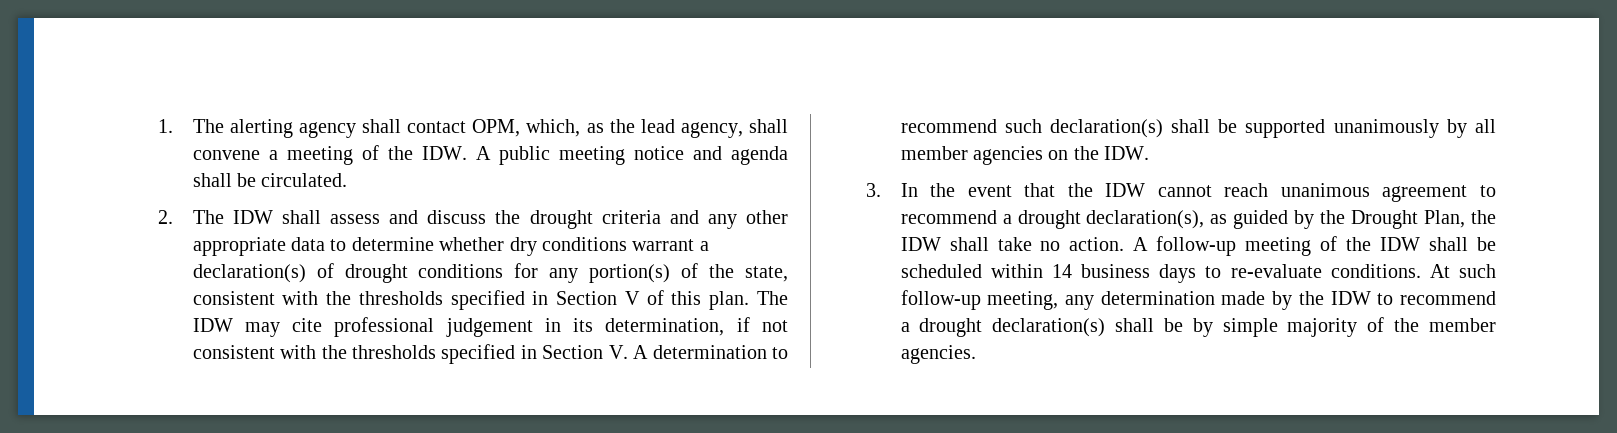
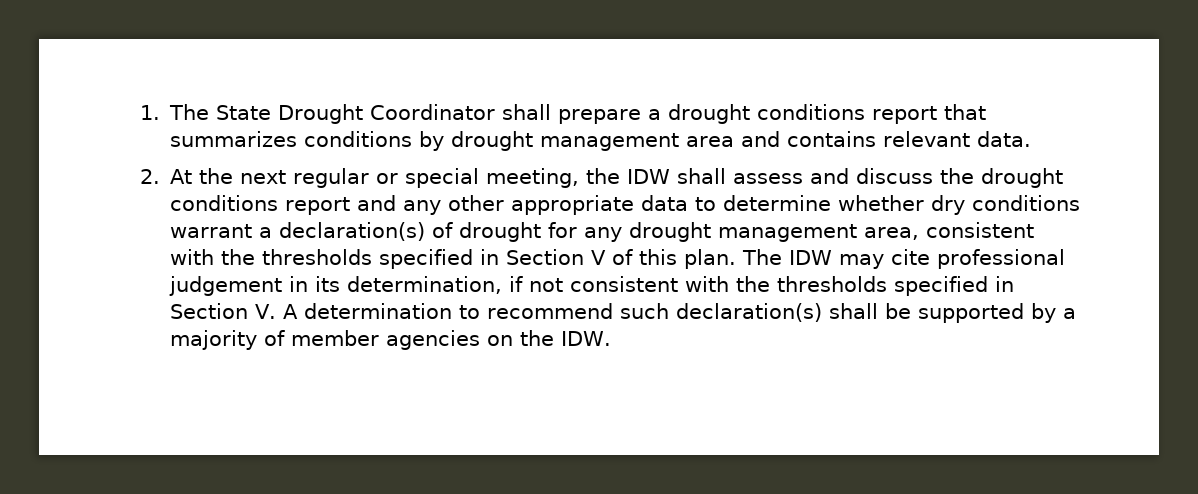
- 1. The alerting agency shall contact OPM, which, as the lead agency, shall convene a meeting of the IDW. A public meeting notice and agenda shall be circulated.
- 2. The IDW shall assess and discuss the drought criteria and any other appropriate data to determine whether dry conditions warrant a declaration(s) of drought conditions for any portion(s) of the state, consistent with the thresholds specified in Section V of this plan.
+ 1. The State Drought Coordinator shall prepare a drought conditions report that summarizes conditions by drought management area and contains relevant data.
+ 2. At the next regular or special meeting, the IDW shall assess and discuss the drought conditions report and any other appropriate data to determine whether dry conditions warrant a declaration(s) of drought for any drought management area, consistent with the thresholds specified in Section V of this plan.
- The IDW may cite professional judgement in its determination, if not consistent with the thresholds specified in Section V. A determination to recommend such declaration(s) shall be supported unanimously by all member agencies on the IDW.
+ The IDW may cite professional judgement in its determination, if not consistent with the thresholds specified in Section V. A determination to recommend such declaration(s) shall be supported by a majority of member agencies on the IDW.
- 3. In the event that the IDW cannot reach unanimous agreement to recommend a drought declaration(s), as guided by the Drought Plan, the IDW shall take no action. A follow-up meeting of the IDW shall be scheduled within 14 business days to re-evaluate conditions. At such follow-up meeting, any determination made by the IDW to recommend a drought declaration(s) shall be by simple majority of the member agencies.

